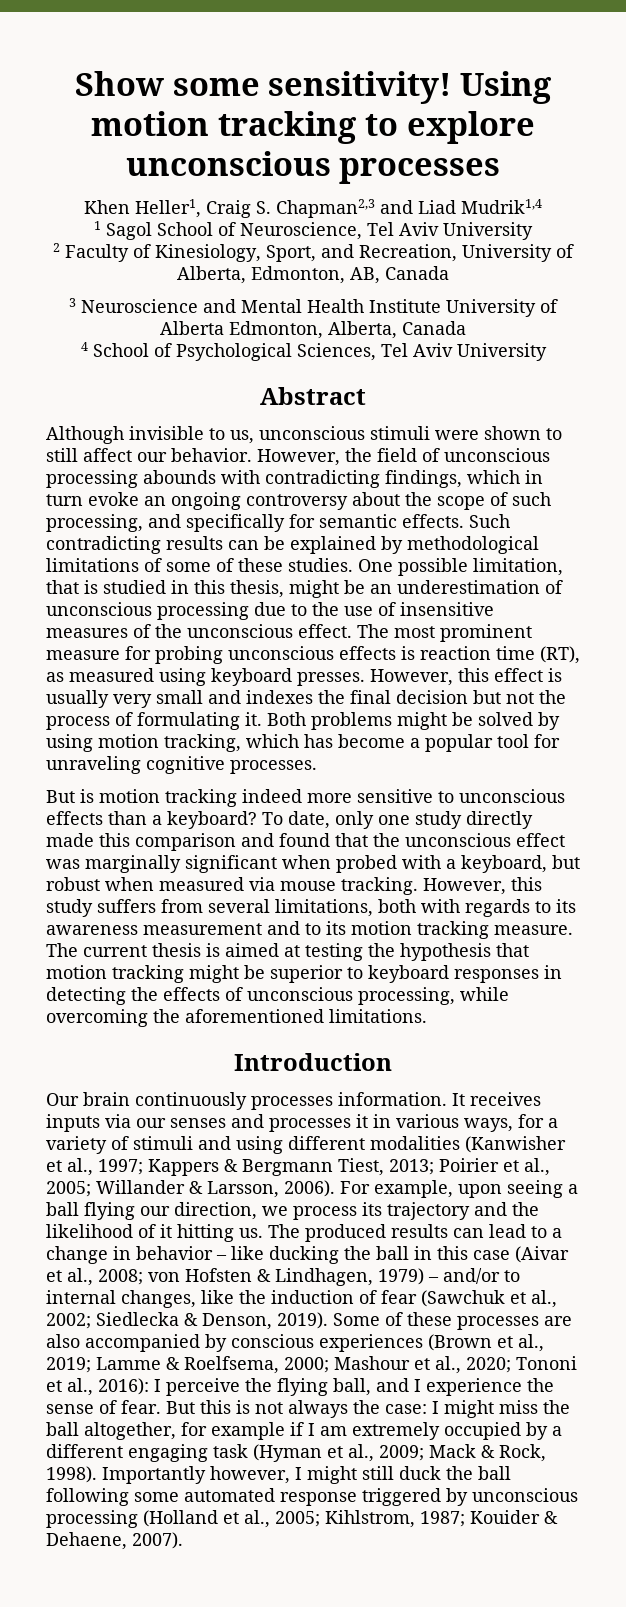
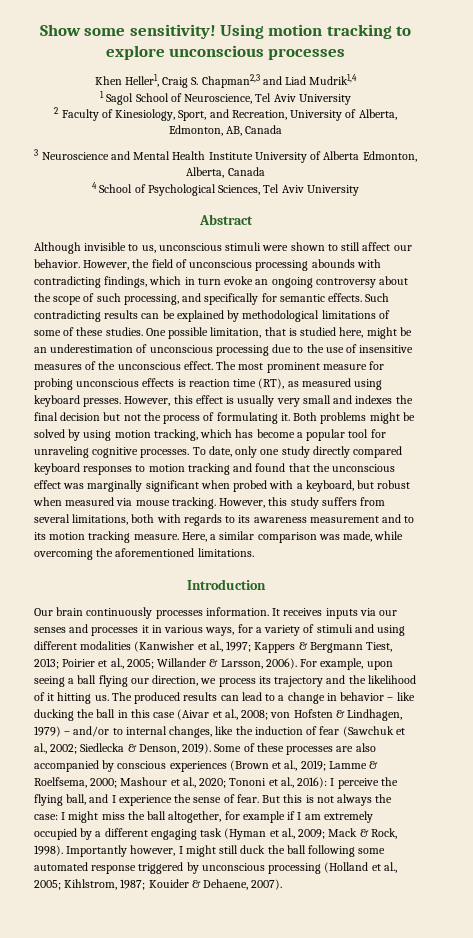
- One possible limitation, that is studied in this thesis, might be an underestimation of unconscious processing due to the use of insensitive measures of the unconscious effect.
+ One possible limitation, that is studied here, might be an underestimation of unconscious processing due to the use of insensitive measures of the unconscious effect.
- Both problems might be solved by using motion tracking, which has become a popular tool for unraveling cognitive processes.
- But is motion tracking indeed more sensitive to unconscious effects than a keyboard? To date, only one study directly made this comparison and found that the unconscious effect was marginally significant when probed with a keyboard, but robust when measured via mouse tracking.
+ Both problems might be solved by using motion tracking, which has become a popular tool for unraveling cognitive processes. To date, only one study directly compared keyboard responses to motion tracking and found that the unconscious effect was marginally significant when probed with a keyboard, but robust when measured via mouse tracking.
- The current thesis is aimed at testing the hypothesis that motion tracking might be superior to keyboard responses in detecting the effects of unconscious processing, while overcoming the aforementioned limitations.
+ Here, a similar comparison was made, while overcoming the aforementioned limitations.

